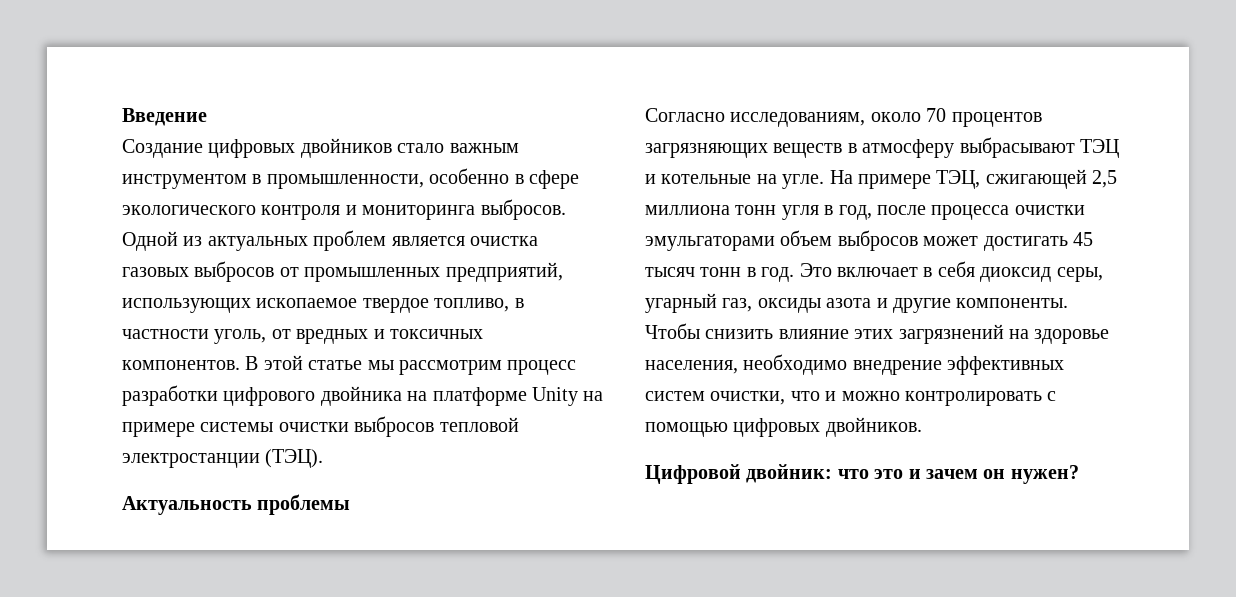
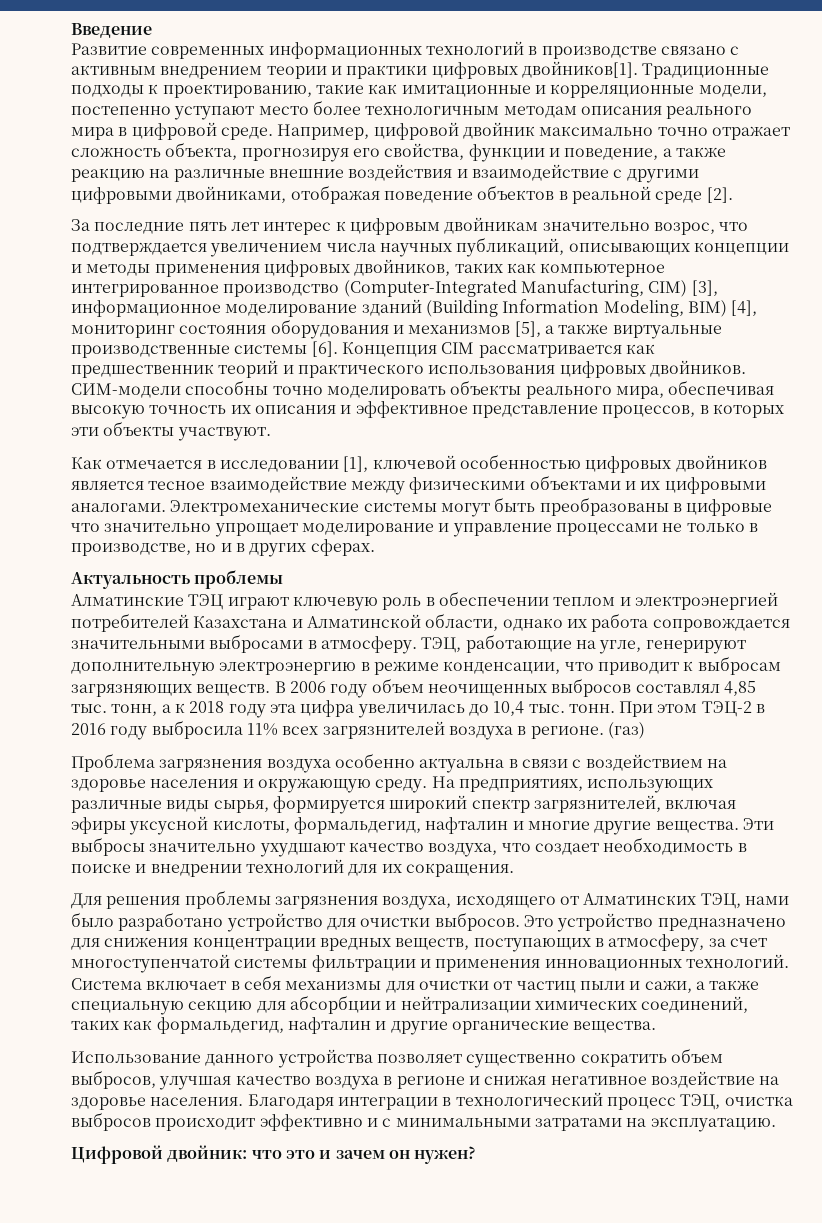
- Создание цифровых двойников стало важным инструментом в промышленности, особенно в сфере экологического контроля и мониторинга выбросов. Одной из актуальных проблем является очистка газовых выбросов от промышленных предприятий, использующих ископаемое твердое топливо, в частности уголь, от вредных и токсичных компонентов. В этой статье мы рассмотрим процесс разработки цифрового двойника на платформе Unity на примере системы очистки выбросов тепловой электростанции (ТЭЦ).
+ Развитие современных информационных технологий в производстве связано с активным внедрением теории и практики цифровых двойников[1]. Традиционные подходы к проектированию, такие как имитационные и корреляционные модели, постепенно уступают место более технологичным методам описания реального мира в цифровой среде. Например, цифровой двойник максимально точно отражает сложность объекта, прогнозируя его свойства, функции и поведение, а также реакцию на различные внешние воздействия и взаимодействие с другими цифровыми двойниками, отображая поведение объектов в реальной среде [2].
+ За последние пять лет интерес к цифровым двойникам значительно возрос, что подтверждается увеличением числа научных публикаций, описывающих концепции и методы применения цифровых двойников, таких как компьютерное интегрированное производство (Computer-Integrated Manufacturing, CIM) [3], информационное моделирование зданий (Building Information Modeling, BIM) [4], мониторинг состояния оборудования и механизмов [5], а также виртуальные производственные системы [6]. Концепция CIM рассматривается как предшественник теорий и практического использования цифровых двойников. СИМ-модели способны точно моделировать объекты реального мира, обеспечивая высокую точность их описания и эффективное представление процессов, в которых эти объекты участвуют.
+ Как отмечается в исследовании [1], ключевой особенностью цифровых двойников является тесное взаимодействие между физическими объектами и их цифровыми аналогами. Электромеханические системы могут быть преобразованы в цифровые что значительно упрощает моделирование и управление процессами не только в производстве, но и в других сферах.
  Актуальность проблемы
- Согласно исследованиям, около 70 процентов загрязняющих веществ в атмосферу выбрасывают ТЭЦ и котельные на угле. На примере ТЭЦ, сжигающей 2,5 миллиона тонн угля в год, после процесса очистки эмульгаторами объем выбросов может достигать 45 тысяч тонн в год. Это включает в себя диоксид серы, угарный газ, оксиды азота и другие компоненты. Чтобы снизить влияние этих загрязнений на здоровье населения, необходимо внедрение эффективных систем очистки, что и можно контролировать с помощью цифровых двойников.
+ Алматинские ТЭЦ играют ключевую роль в обеспечении теплом и электроэнергией потребителей Казахстана и Алматинской области, однако их работа сопровождается значительными выбросами в атмосферу. ТЭЦ, работающие на угле, генерируют дополнительную электроэнергию в режиме конденсации, что приводит к выбросам загрязняющих веществ. В 2006 году объем неочищенных выбросов составлял 4,85 тыс. тонн, а к 2018 году эта цифра увеличилась до 10,4 тыс. тонн. При этом ТЭЦ-2 в 2016 году выбросила 11% всех загрязнителей воздуха в регионе. (газ)
+ Проблема загрязнения воздуха особенно актуальна в связи с воздействием на здоровье населения и окружающую среду. На предприятиях, использующих различные виды сырья, формируется широкий спектр загрязнителей, включая эфиры уксусной кислоты, формальдегид, нафталин и многие другие вещества. Эти выбросы значительно ухудшают качество воздуха, что создает необходимость в поиске и внедрении технологий для их сокращения.
+ Для решения проблемы загрязнения воздуха, исходящего от Алматинских ТЭЦ, нами было разработано устройство для очистки выбросов. Это устройство предназначено для снижения концентрации вредных веществ, поступающих в атмосферу, за счет многоступенчатой системы фильтрации и применения инновационных технологий. Система включает в себя механизмы для очистки от частиц пыли и сажи, а также специальную секцию для абсорбции и нейтрализации химических соединений, таких как формальдегид, нафталин и другие органические вещества.
+ Использование данного устройства позволяет существенно сократить объем выбросов, улучшая качество воздуха в регионе и снижая негативное воздействие на здоровье населения. Благодаря интеграции в технологический процесс ТЭЦ, очистка выбросов происходит эффективно и с минимальными затратами на эксплуатацию.

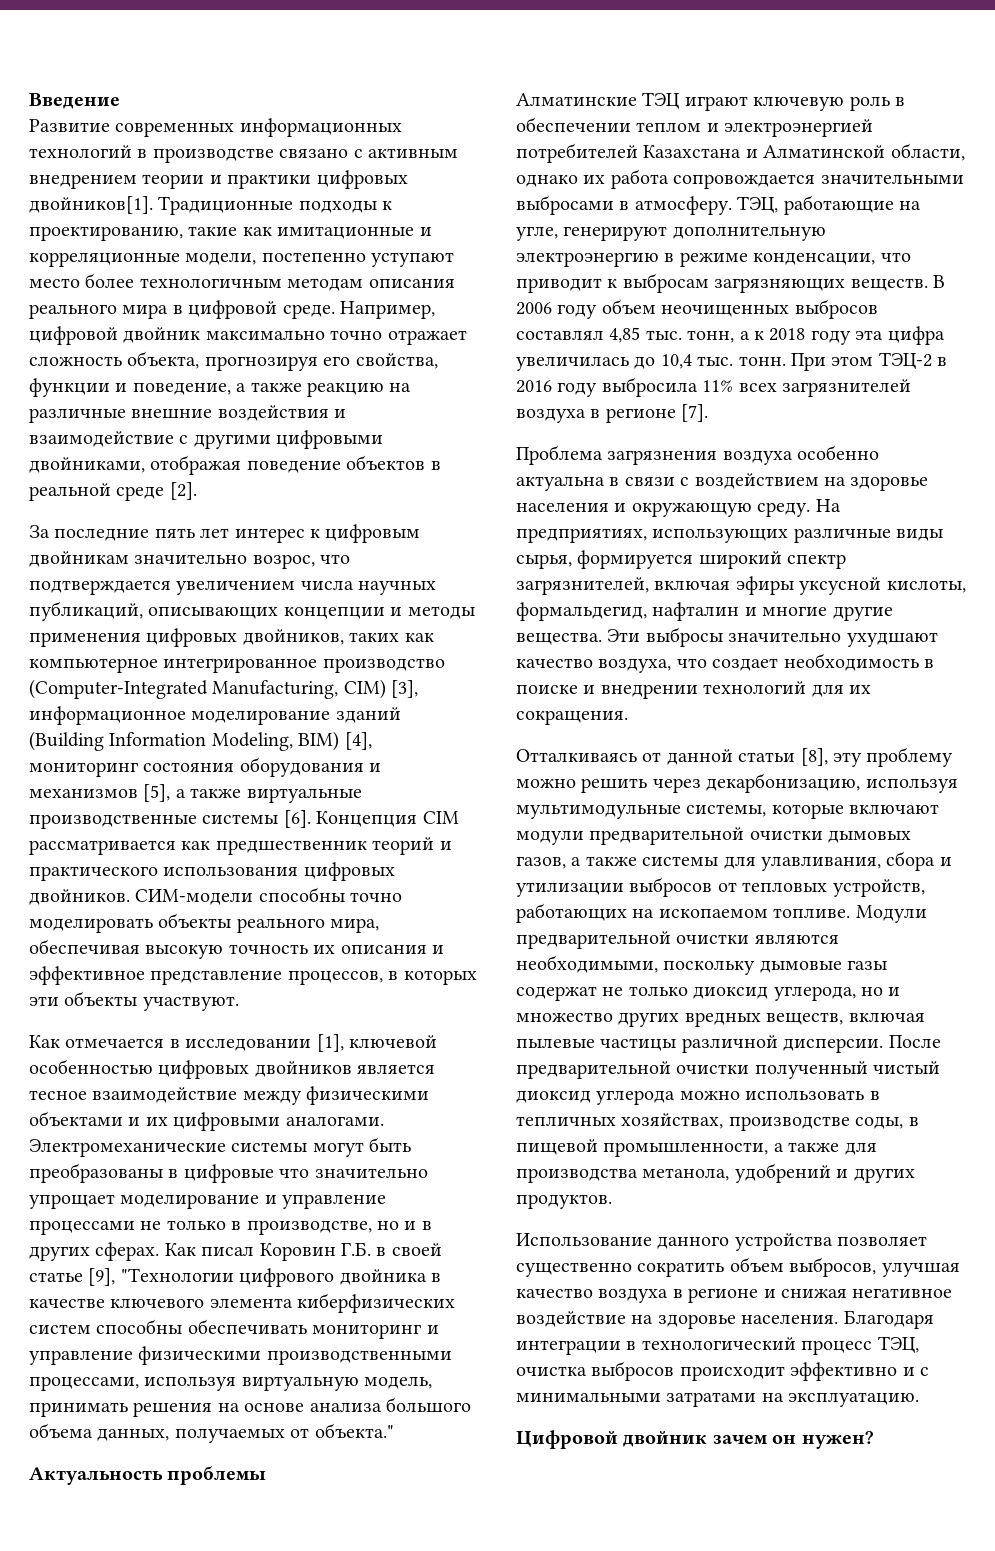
+ Как писал Коровин Г.Б. в своей статье [9], "Технологии цифрового двойника в качестве ключевого элемента киберфизических систем способны обеспечивать мониторинг и управление физическими производственными процессами, используя виртуальную модель, принимать решения на основе анализа большого объема данных, получаемых от объекта."
- При этом ТЭЦ-2 в 2016 году выбросила 11% всех загрязнителей воздуха в регионе. (газ)
+ При этом ТЭЦ-2 в 2016 году выбросила 11% всех загрязнителей воздуха в регионе [7].
- Для решения проблемы загрязнения воздуха, исходящего от Алматинских ТЭЦ, нами было разработано устройство для очистки выбросов. Это устройство предназначено для снижения концентрации вредных веществ, поступающих в атмосферу, за счет многоступенчатой системы фильтрации и применения инновационных технологий. Система включает в себя механизмы для очистки от частиц пыли и сажи, а также специальную секцию для абсорбции и нейтрализации химических соединений, таких как формальдегид, нафталин и другие органические вещества.
+ Отталкиваясь от данной статьи [8], эту проблему можно решить через декарбонизацию, используя мультимодульные системы, которые включают модули предварительной очистки дымовых газов, а также системы для улавливания, сбора и утилизации выбросов от тепловых устройств, работающих на ископаемом топливе. Модули предварительной очистки являются необходимыми, поскольку дымовые газы содержат не только диоксид углерода, но и множество других вредных веществ, включая пылевые частицы различной дисперсии. После предварительной очистки полученный чистый диоксид углерода можно использовать в тепличных хозяйствах, производстве соды, в пищевой промышленности, а также для производства метанола, удобрений и других продуктов.
- Цифровой двойник: что это и зачем он нужен?
+ Цифровой двойник зачем он нужен?

